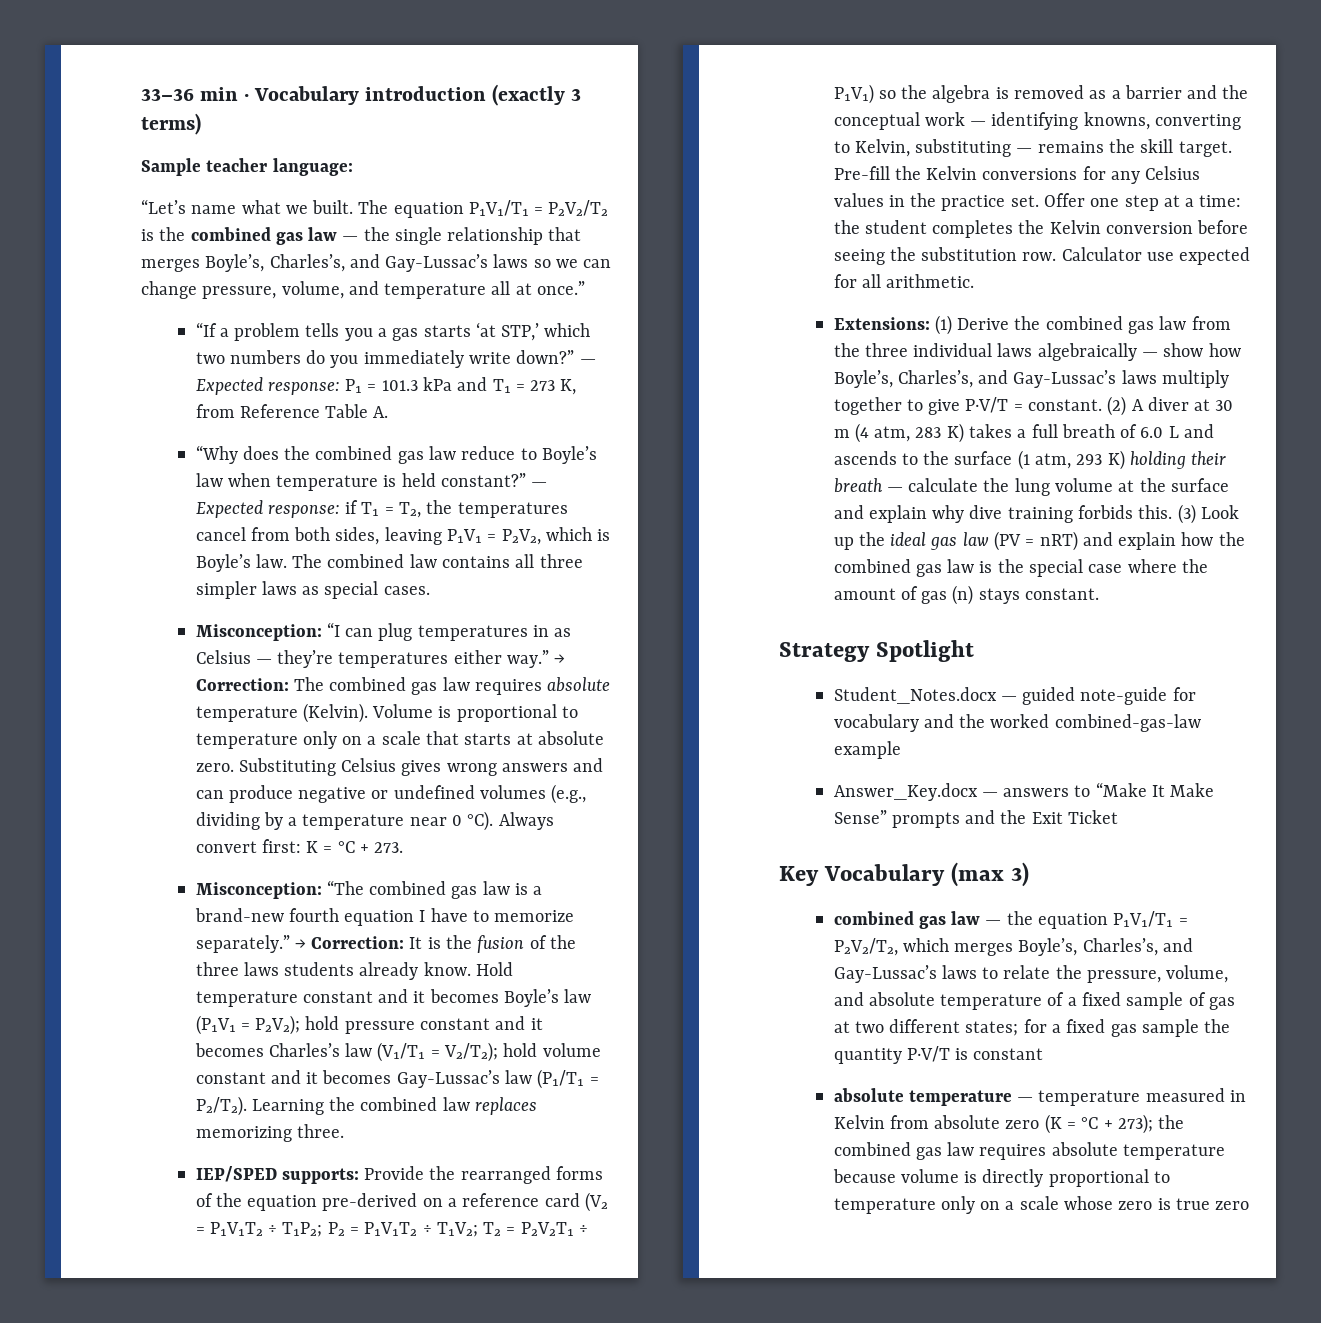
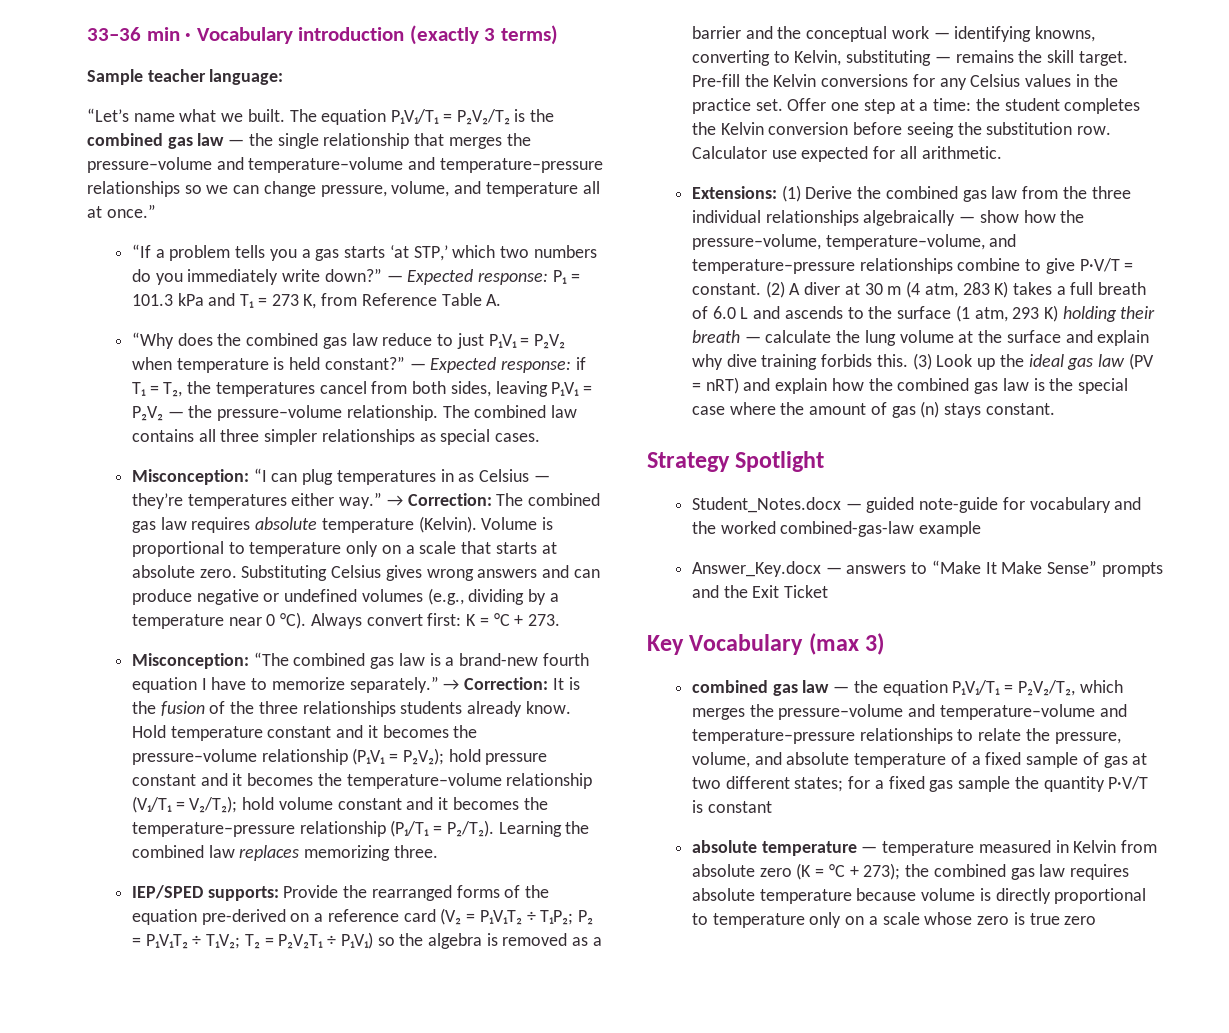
- The equation P₁V₁/T₁ = P₂V₂/T₂ is the combined gas law — the single relationship that merges Boyle’s, Charles’s, and Gay-Lussac’s laws so we can change pressure, volume, and temperature all at once.”
+ The equation P₁V₁/T₁ = P₂V₂/T₂ is the combined gas law — the single relationship that merges the pressure–volume and temperature–volume and temperature–pressure relationships so we can change pressure, volume, and temperature all at once.”
- “Why does the combined gas law reduce to Boyle’s law when temperature is held constant?”
+ “Why does the combined gas law reduce to just P₁V₁ = P₂V₂ when temperature is held constant?”
- — Expected response: if T₁ = T₂, the temperatures cancel from both sides, leaving P₁V₁ = P₂V₂, which is Boyle’s law.
+ — Expected response: if T₁ = T₂, the temperatures cancel from both sides, leaving P₁V₁ = P₂V₂ — the pressure–volume relationship.
- The combined law contains all three simpler laws as special cases.
+ The combined law contains all three simpler relationships as special cases.
- → Correction: It is the fusion of the three laws students already know.
+ → Correction: It is the fusion of the three relationships students already know.
- Hold temperature constant and it becomes Boyle’s law (P₁V₁ = P₂V₂); hold pressure constant and it becomes Charles’s law (V₁/T₁ = V₂/T₂); hold volume constant and it becomes Gay-Lussac’s law (P₁/T₁ = P₂/T₂).
+ Hold temperature constant and it becomes the pressure–volume relationship (P₁V₁ = P₂V₂); hold pressure constant and it becomes the temperature–volume relationship (V₁/T₁ = V₂/T₂); hold volume constant and it becomes the temperature–pressure relationship (P₁/T₁ = P₂/T₂).
- Extensions: (1) Derive the combined gas law from the three individual laws algebraically — show how Boyle’s, Charles’s, and Gay-Lussac’s laws multiply together to give P·V/T = constant.
+ Extensions: (1) Derive the combined gas law from the three individual relationships algebraically — show how the pressure–volume, temperature–volume, and temperature–pressure relationships combine to give P·V/T = constant.
- combined gas law — the equation P₁V₁/T₁ = P₂V₂/T₂, which merges Boyle’s, Charles’s, and Gay-Lussac’s laws to relate the pressure, volume, and absolute temperature of a fixed sample of gas at two different states; for a fixed gas sample the quantity P·V/T is constant
+ combined gas law — the equation P₁V₁/T₁ = P₂V₂/T₂, which merges the pressure–volume and temperature–volume and temperature–pressure relationships to relate the pressure, volume, and absolute temperature of a fixed sample of gas at two different states; for a fixed gas sample the quantity P·V/T is constant

